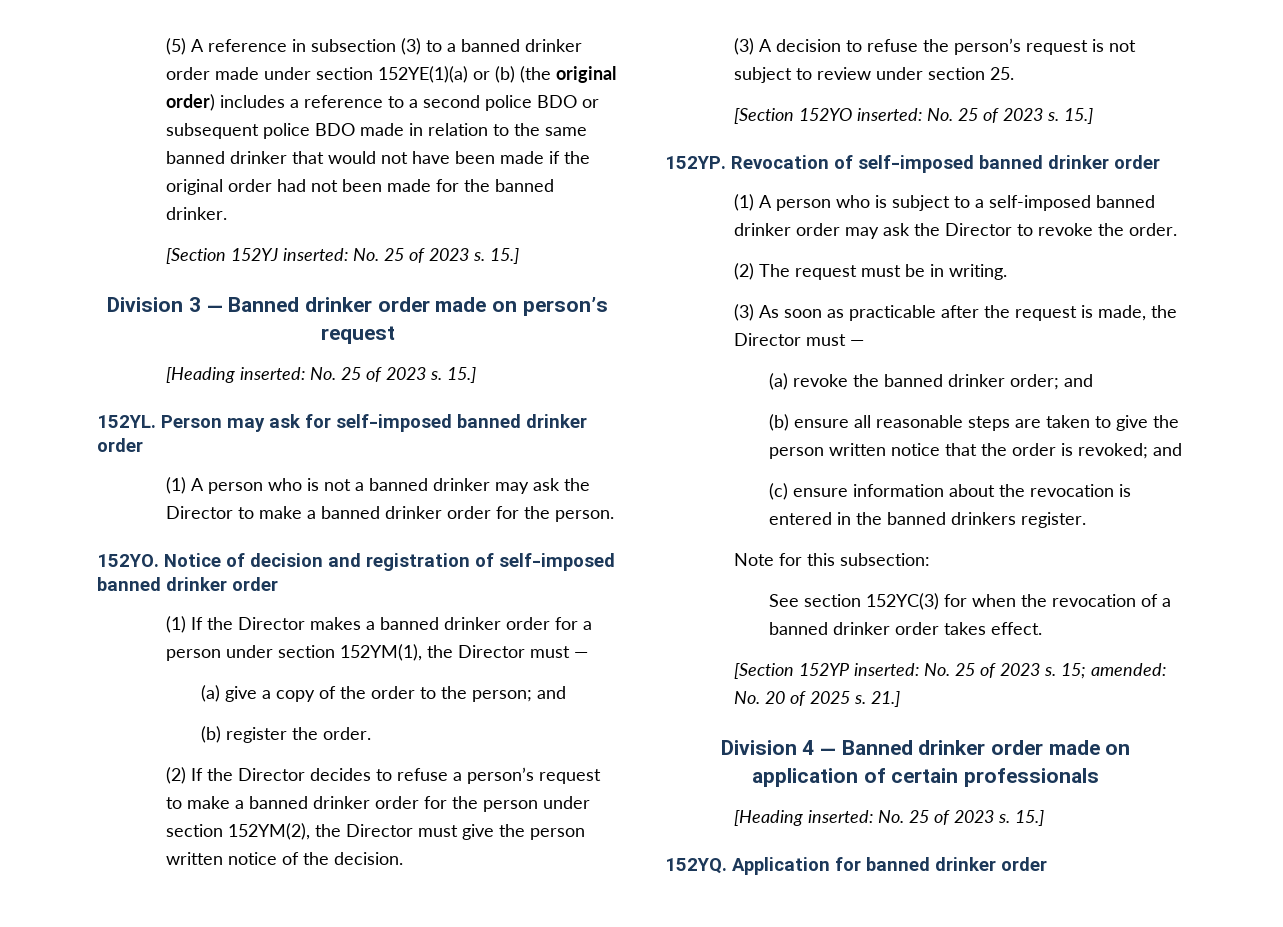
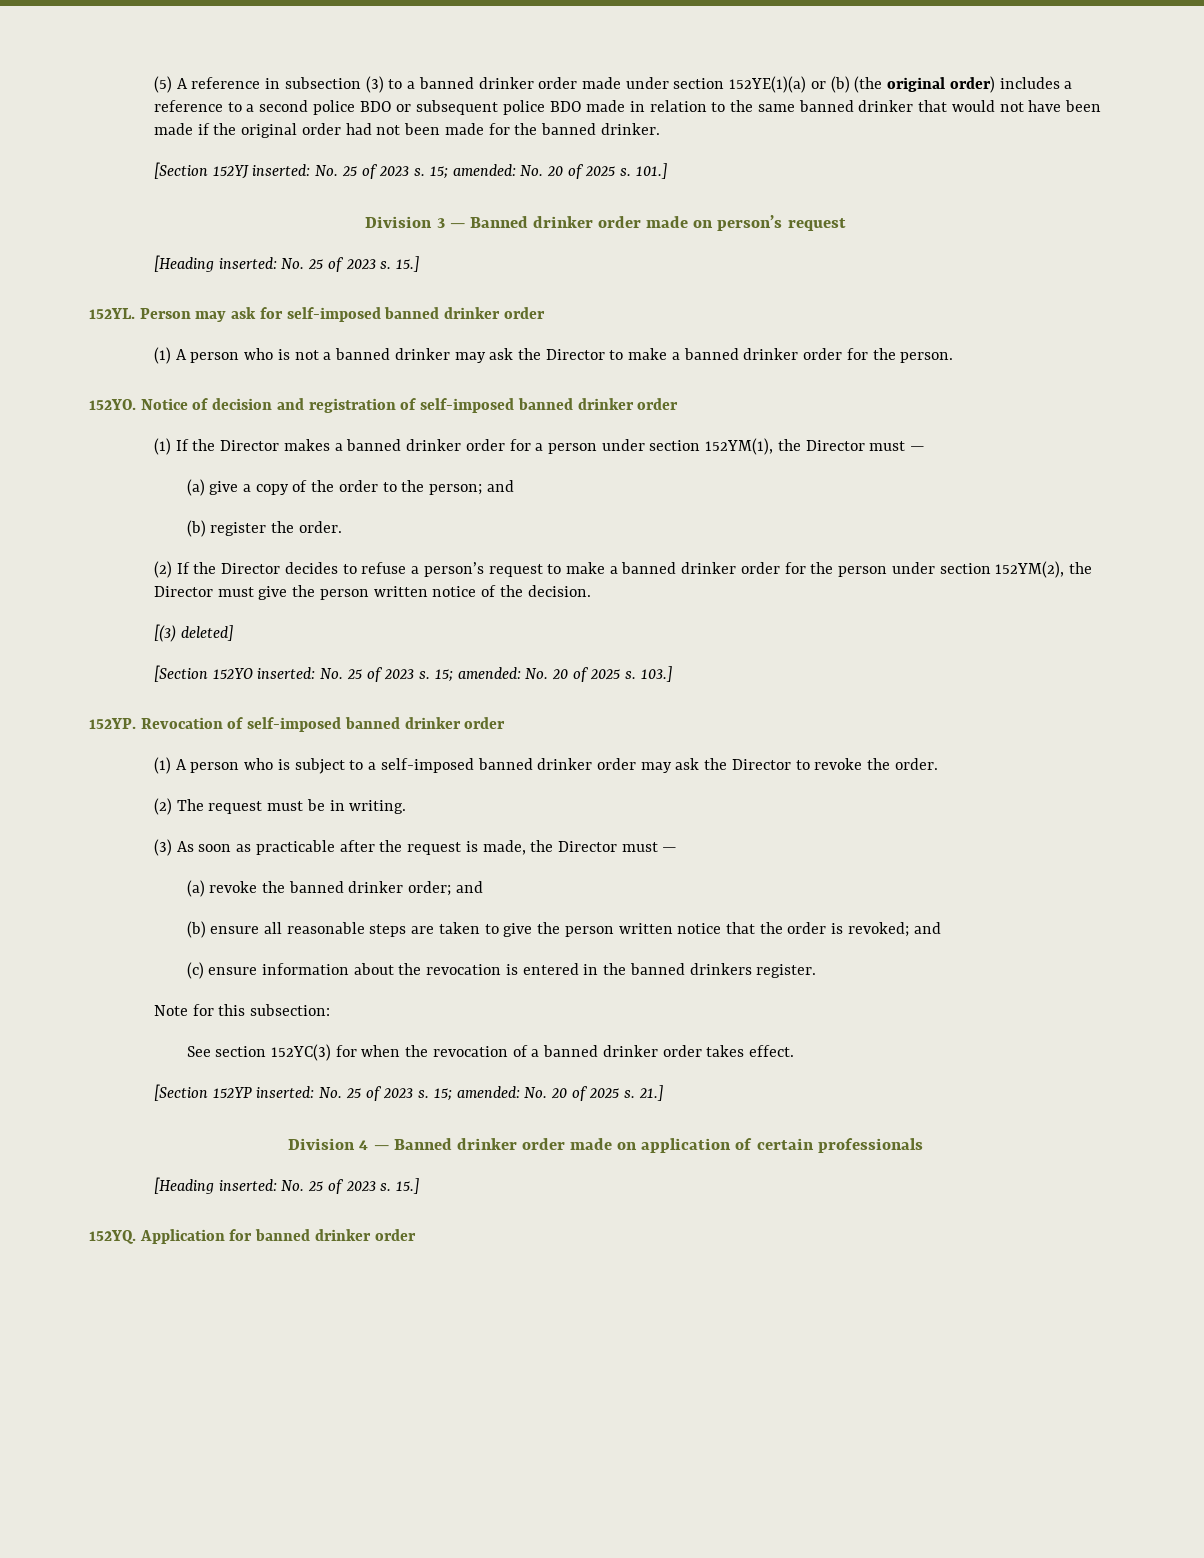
- [Section 152YJ inserted: No. 25 of 2023 s. 15.]
+ [Section 152YJ inserted: No. 25 of 2023 s. 15; amended: No. 20 of 2025 s. 101.]
- (3) A decision to refuse the person’s request is not subject to review under section 25.
+ [(3) deleted]
- [Section 152YO inserted: No. 25 of 2023 s. 15.]
+ [Section 152YO inserted: No. 25 of 2023 s. 15; amended: No. 20 of 2025 s. 103.]

